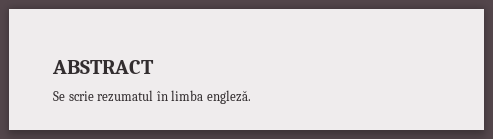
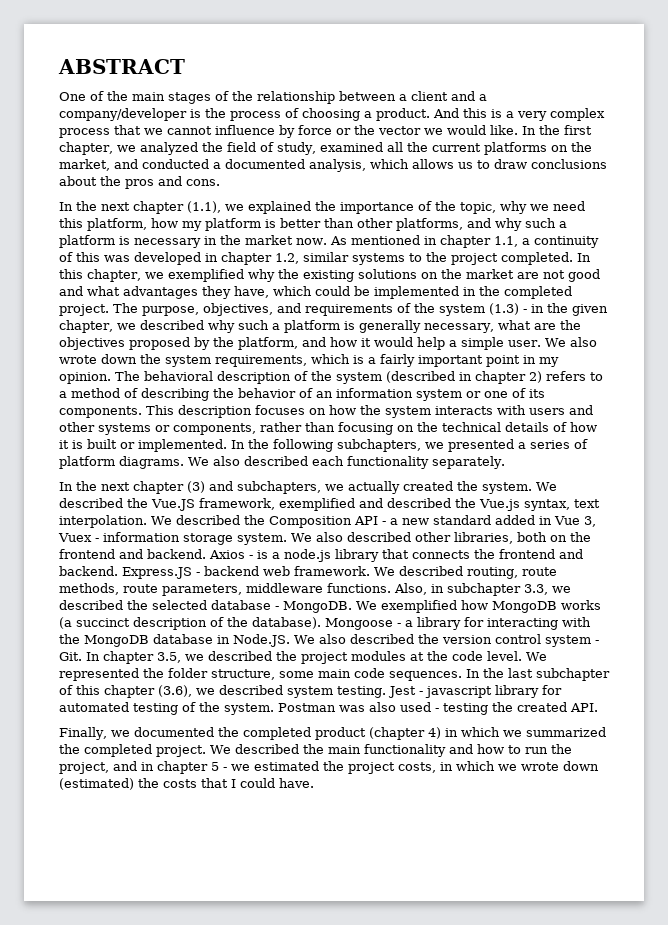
- Se scrie rezumatul în limba engleză.
+ One of the main stages of the relationship between a client and a company/developer is the process of choosing a product. And this is a very complex process that we cannot influence by force or the vector we would like. In the first chapter, we analyzed the field of study, examined all the current platforms on the market, and conducted a documented analysis, which allows us to draw conclusions about the pros and cons.
+ In the next chapter (1.1), we explained the importance of the topic, why we need this platform, how my platform is better than other platforms, and why such a platform is necessary in the market now. As mentioned in chapter 1.1, a continuity of this was developed in chapter 1.2, similar systems to the project completed. In this chapter, we exemplified why the existing solutions on the market are not good and what advantages they have, which could be implemented in the completed project. The purpose, objectives, and requirements of the system (1.3) - in the given chapter, we described why such a platform is generally necessary, what are the objectives proposed by the platform, and how it would help a simple user. We also wrote down the system requirements, which is a fairly important point in my opinion. The behavioral description of the system (described in chapter 2) refers to a method of describing the behavior of an information system or one of its components. This description focuses on how the system interacts with users and other systems or components, rather than focusing on the technical details of how it is built or implemented. In the following subchapters, we presented a series of platform diagrams. We also described each functionality separately.
+ In the next chapter (3) and subchapters, we actually created the system. We described the Vue.JS framework, exemplified and described the Vue.js syntax, text interpolation. We described the Composition API - a new standard added in Vue 3, Vuex - information storage system. We also described other libraries, both on the frontend and backend. Axios - is a node.js library that connects the frontend and backend. Express.JS - backend web framework. We described routing, route methods, route parameters, middleware functions. Also, in subchapter 3.3, we described the selected database - MongoDB. We exemplified how MongoDB works (a succinct description of the database). Mongoose - a library for interacting with the MongoDB database in Node.JS. We also described the version control system - Git. In chapter 3.5, we described the project modules at the code level. We represented the folder structure, some main code sequences. In the last subchapter of this chapter (3.6), we described system testing. Jest - javascript library for automated testing of the system. Postman was also used - testing the created API.
+ Finally, we documented the completed product (chapter 4) in which we summarized the completed project. We described the main functionality and how to run the project, and in chapter 5 - we estimated the project costs, in which we wrote down (estimated) the costs that I could have.

